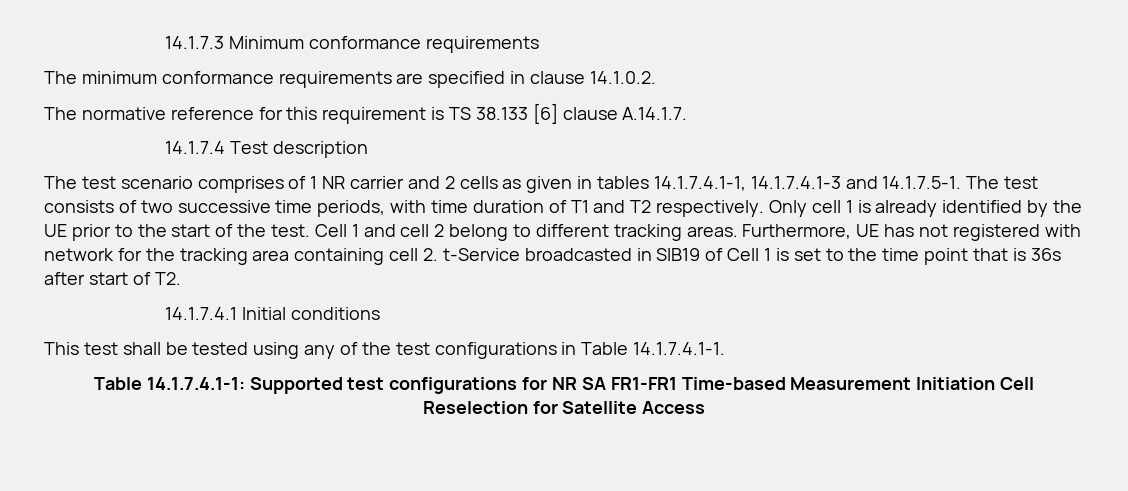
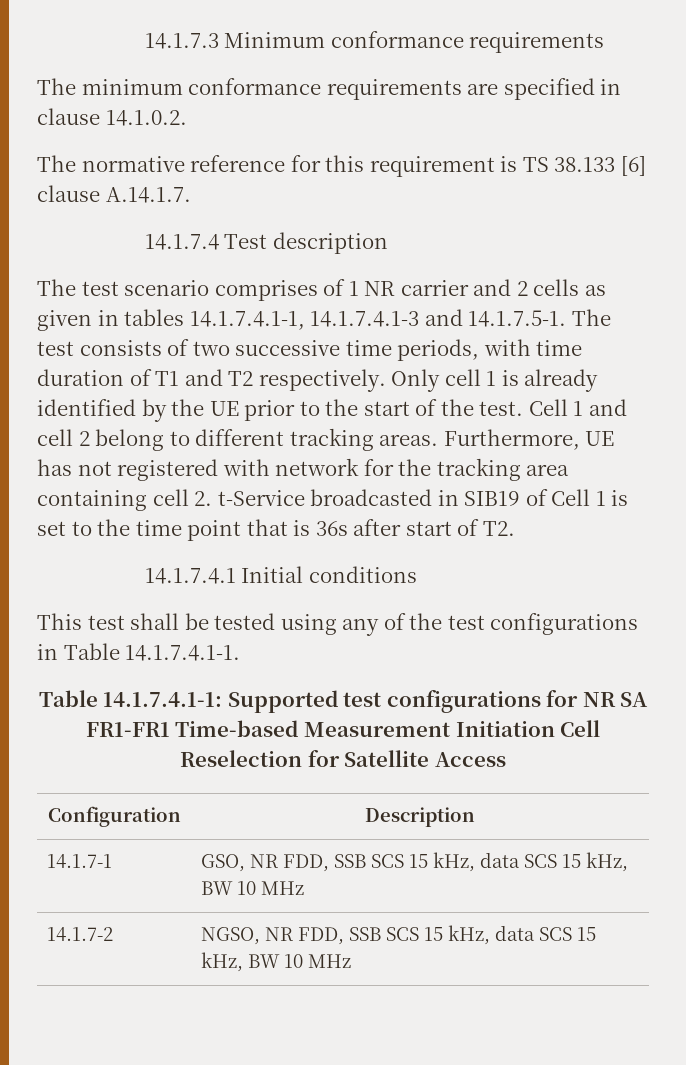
+ Configuration | Description
+ 14.1.7-1 | GSO, NR FDD, SSB SCS 15 kHz, data SCS 15 kHz, BW 10 MHz
+ 14.1.7-2 | NGSO, NR FDD, SSB SCS 15 kHz, data SCS 15 kHz, BW 10 MHz

